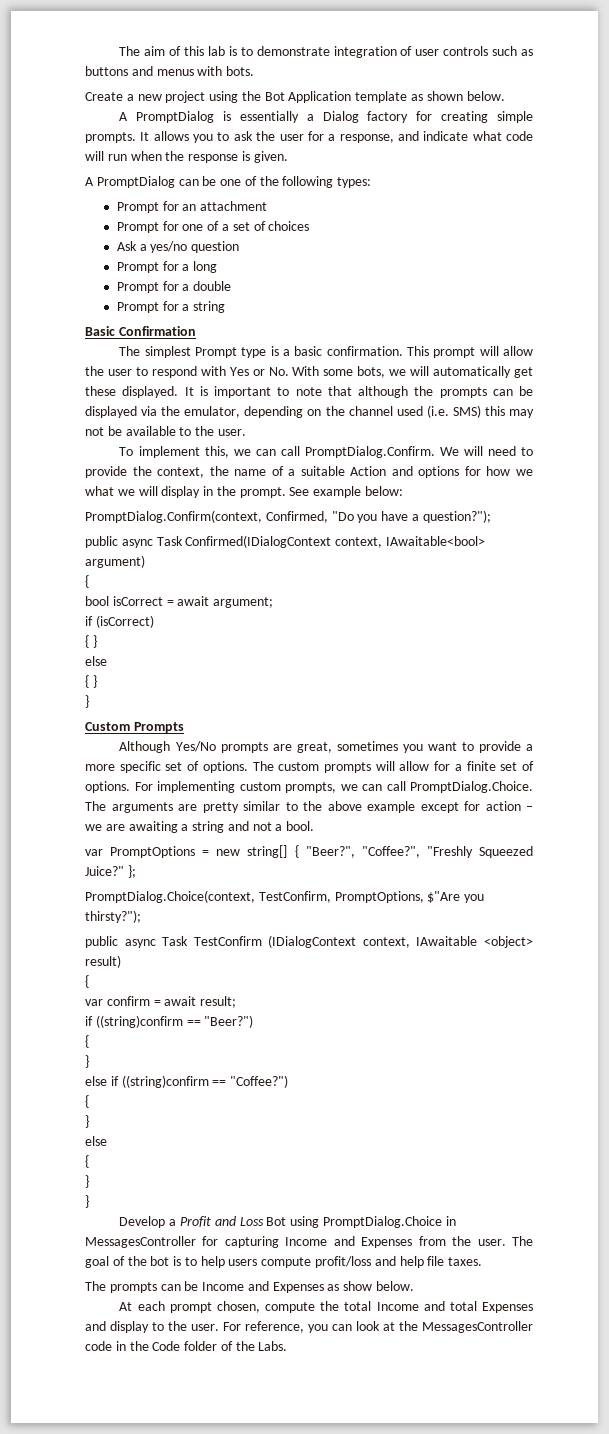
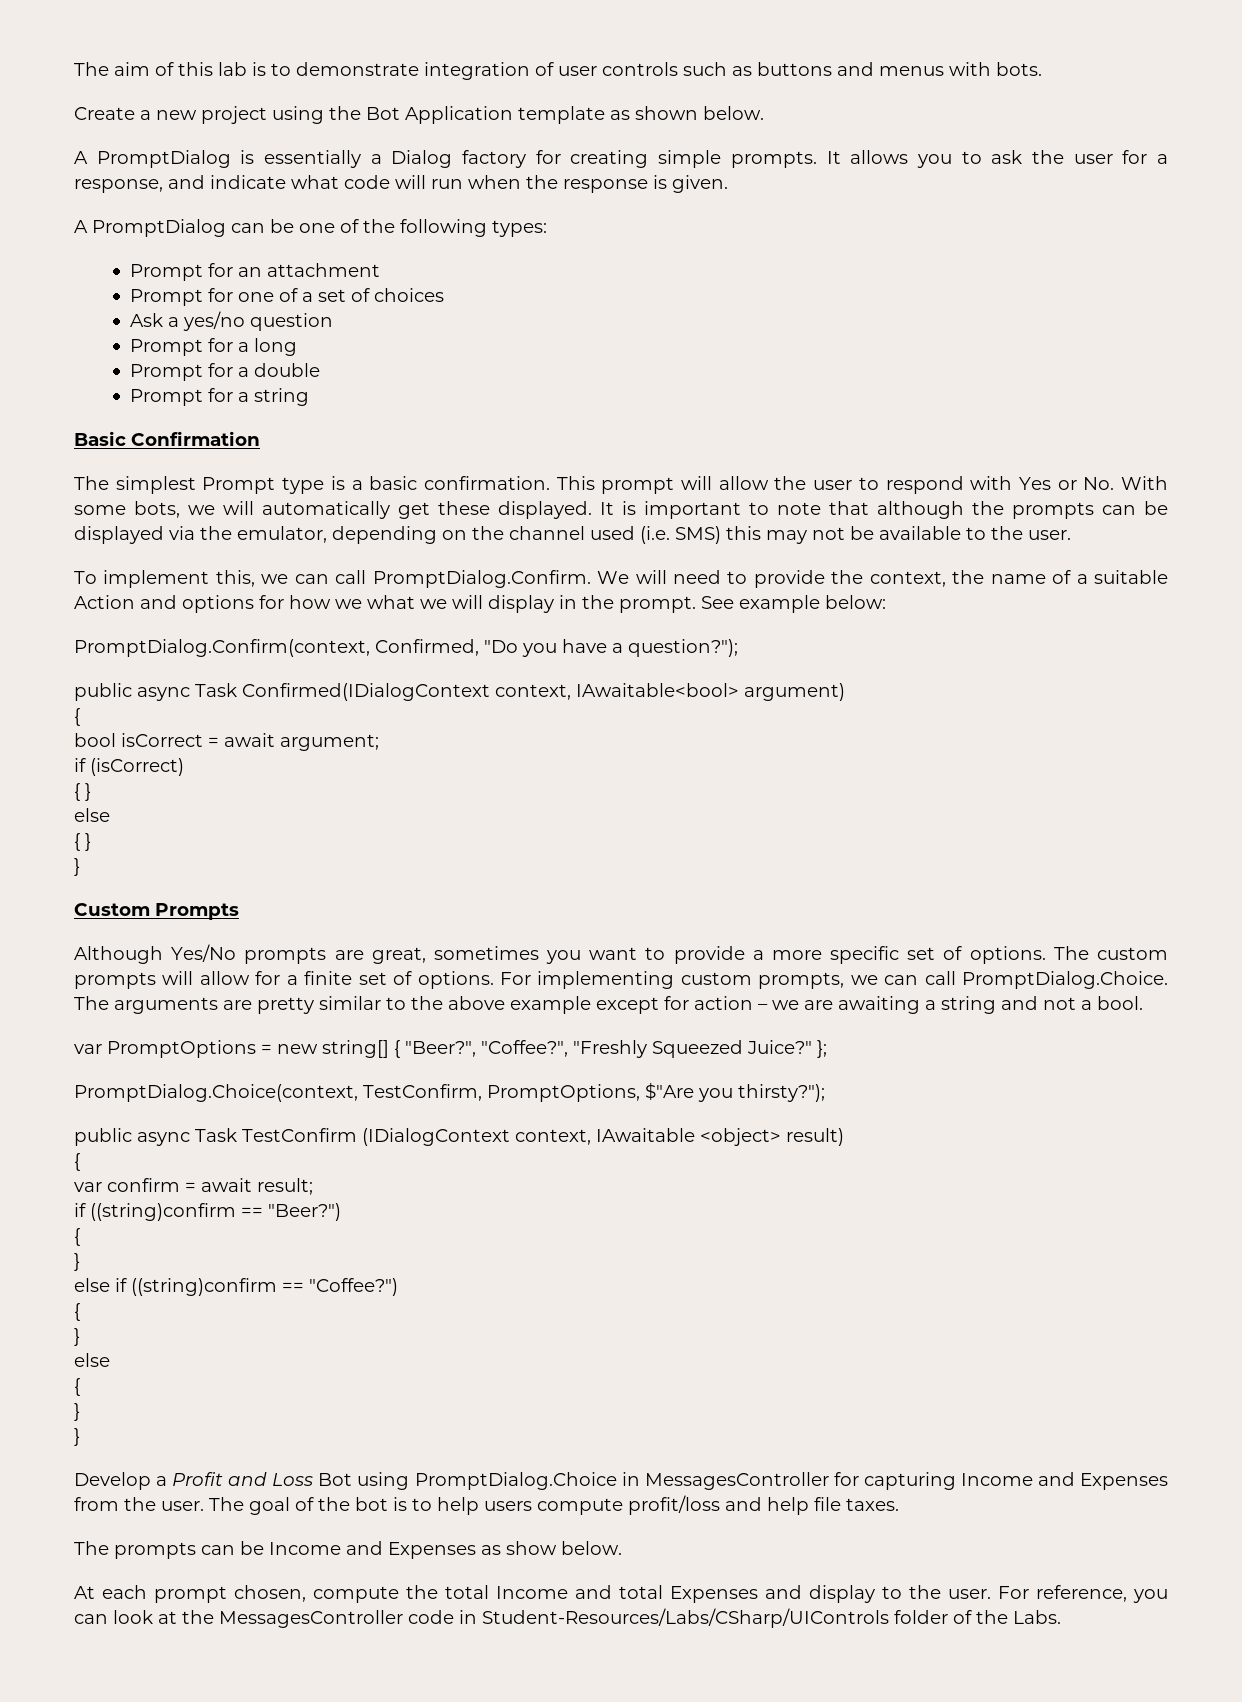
- For reference, you can look at the MessagesController code in the Code folder of the Labs.
+ For reference, you can look at the MessagesController code in Student-Resources/Labs/CSharp/UIControls folder of the Labs.

